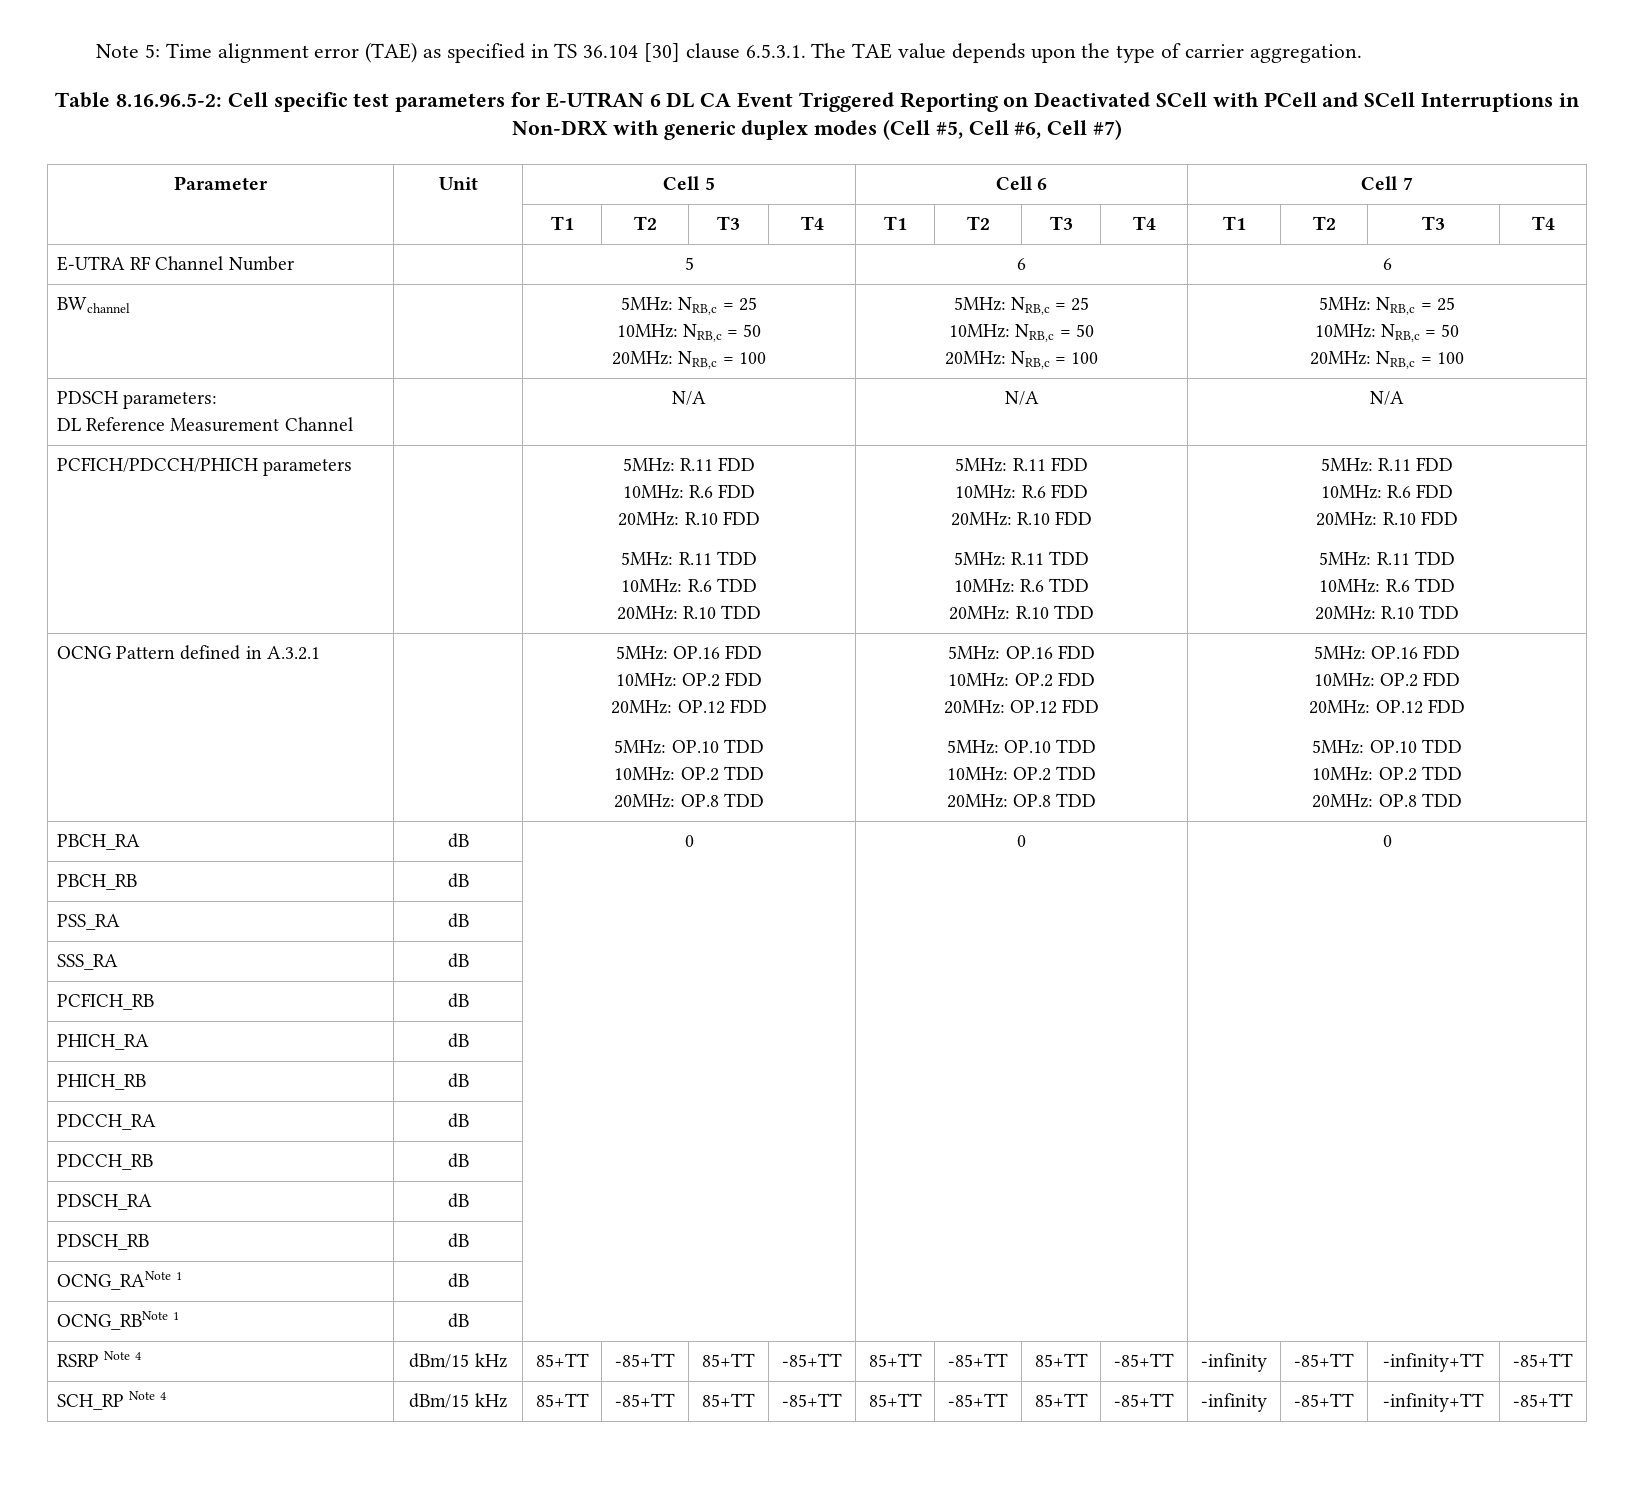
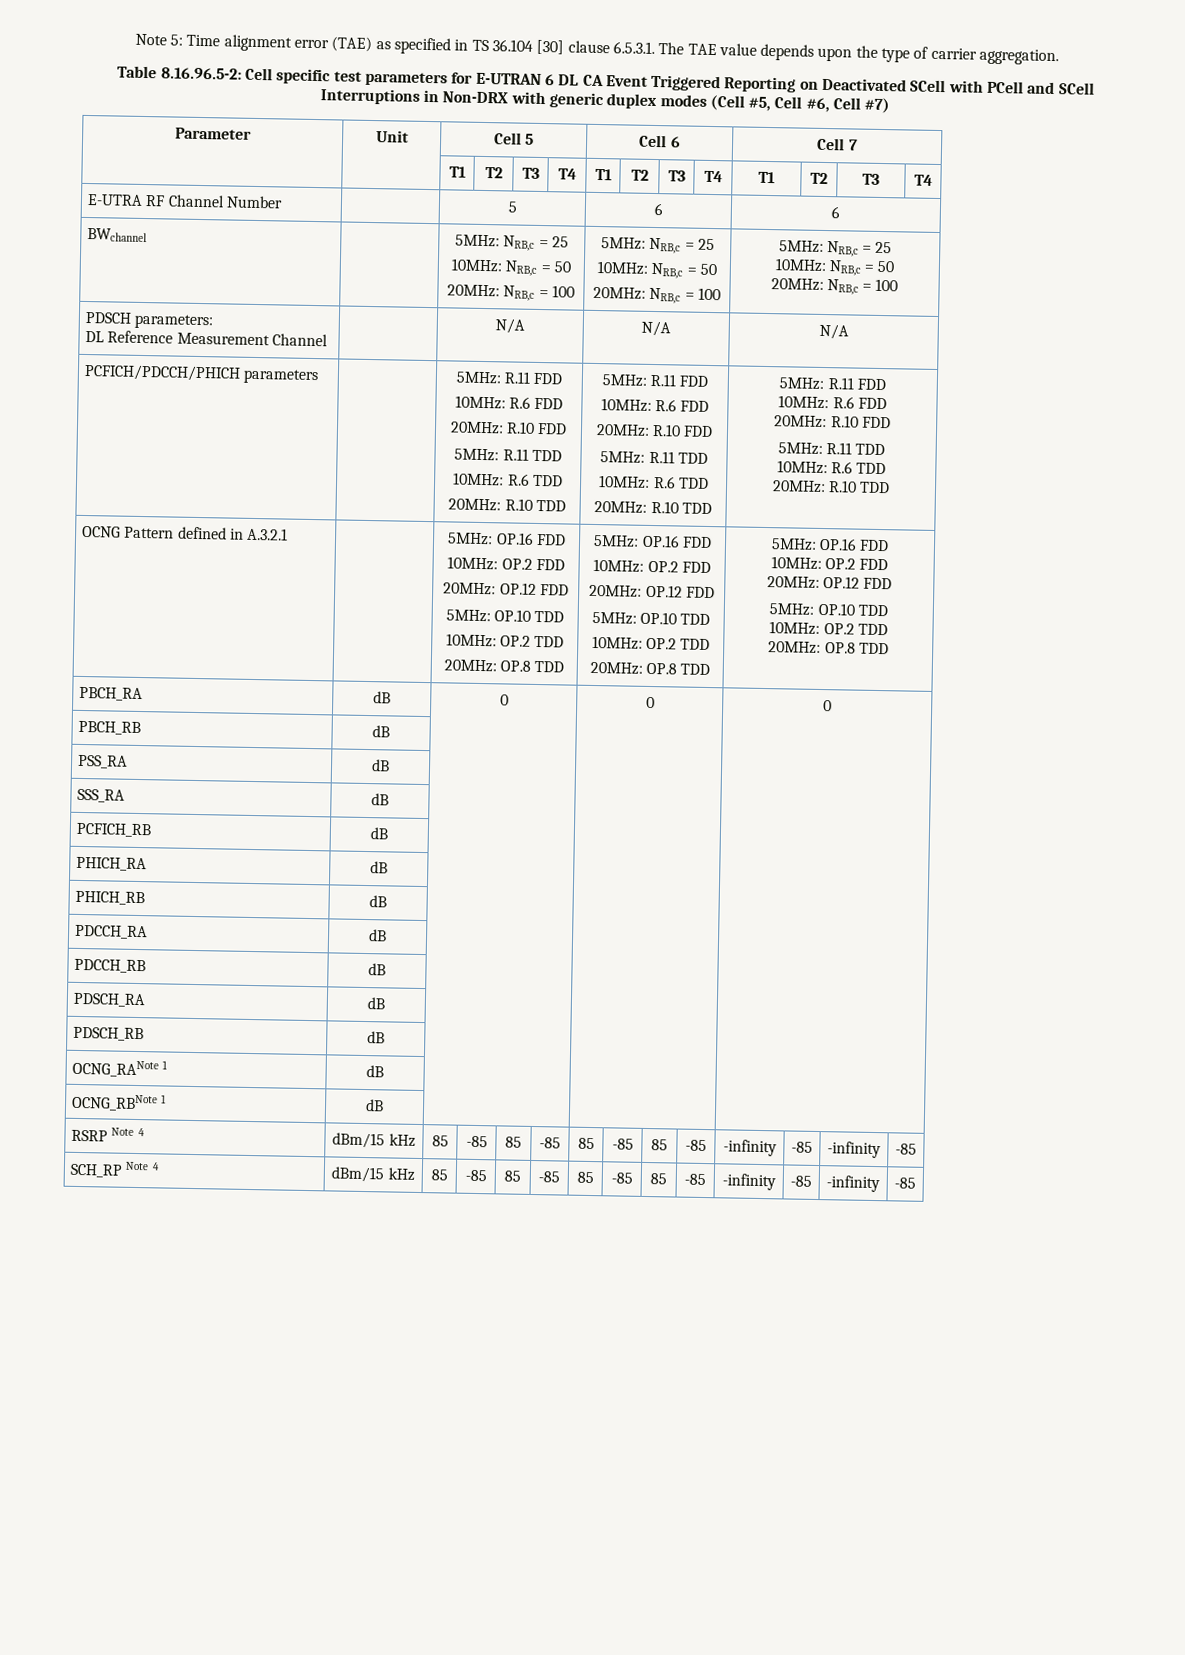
- RSRP Note 4 | dBm/15 kHz | 85+TT | -85+TT | 85+TT | -85+TT | 85+TT | -85+TT | 85+TT | -85+TT | -infinity | -85+TT | -infinity+TT | -85+TT
+ RSRP Note 4 | dBm/15 kHz | 85 | -85 | 85 | -85 | 85 | -85 | 85 | -85 | -infinity | -85 | -infinity | -85
- SCH_RP Note 4 | dBm/15 kHz | 85+TT | -85+TT | 85+TT | -85+TT | 85+TT | -85+TT | 85+TT | -85+TT | -infinity | -85+TT | -infinity+TT | -85+TT
+ SCH_RP Note 4 | dBm/15 kHz | 85 | -85 | 85 | -85 | 85 | -85 | 85 | -85 | -infinity | -85 | -infinity | -85

